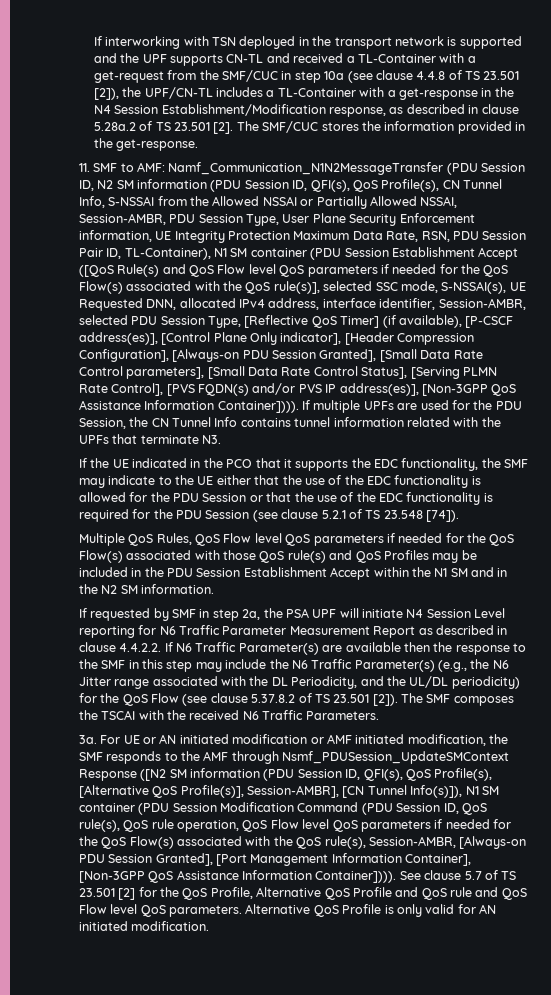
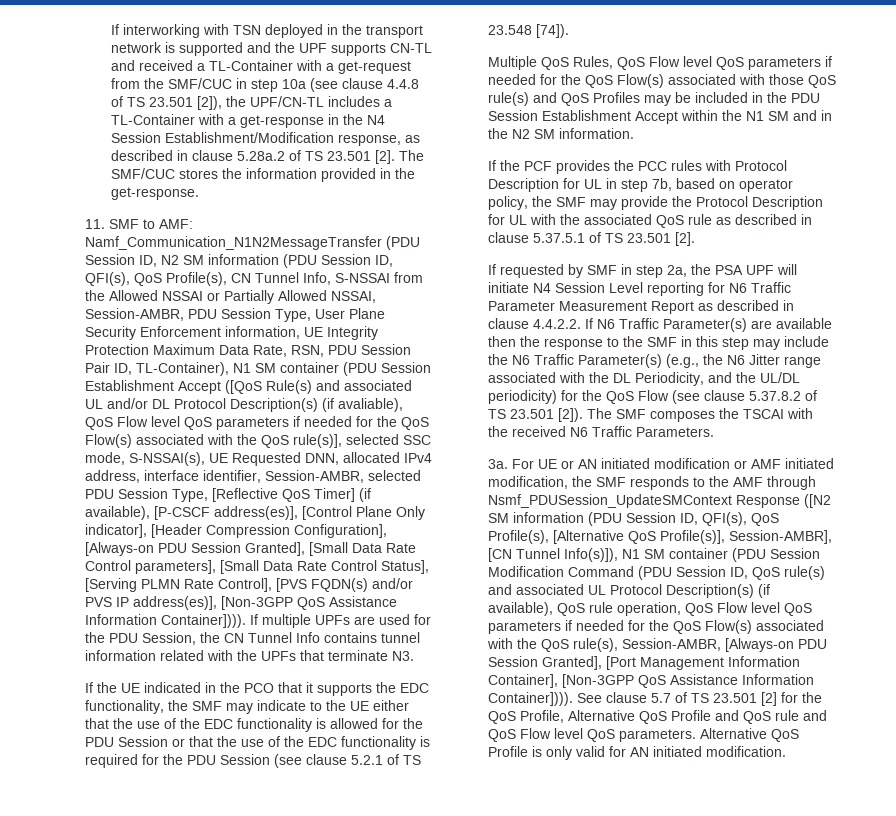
- Namf_Communication_N1N2MessageTransfer (PDU Session ID, N2 SM information (PDU Session ID, QFI(s), QoS Profile(s), CN Tunnel Info, S-NSSAI from the Allowed NSSAI or Partially Allowed NSSAI, Session-AMBR, PDU Session Type, User Plane Security Enforcement information, UE Integrity Protection Maximum Data Rate, RSN, PDU Session Pair ID, TL-Container), N1 SM container (PDU Session Establishment Accept ([QoS Rule(s) and QoS Flow level QoS parameters if needed for the QoS Flow(s) associated with the QoS rule(s)], selected SSC mode, S-NSSAI(s), UE Requested DNN, allocated IPv4 address, interface identifier, Session-AMBR, selected PDU Session Type, [Reflective QoS Timer] (if available), [P-CSCF address(es)], [Control Plane Only indicator], [Header Compression Configuration], [Always-on PDU Session Granted], [Small Data Rate Control parameters], [Small Data Rate Control Status], [Serving PLMN Rate Control], [PVS FQDN(s) and/or PVS IP address(es)], [Non-3GPP QoS Assistance Information Container]))).
+ Namf_Communication_N1N2MessageTransfer (PDU Session ID, N2 SM information (PDU Session ID, QFI(s), QoS Profile(s), CN Tunnel Info, S-NSSAI from the Allowed NSSAI or Partially Allowed NSSAI, Session-AMBR, PDU Session Type, User Plane Security Enforcement information, UE Integrity Protection Maximum Data Rate, RSN, PDU Session Pair ID, TL-Container), N1 SM container (PDU Session Establishment Accept ([QoS Rule(s) and associated UL and/or DL Protocol Description(s) (if avaliable), QoS Flow level QoS parameters if needed for the QoS Flow(s) associated with the QoS rule(s)], selected SSC mode, S-NSSAI(s), UE Requested DNN, allocated IPv4 address, interface identifier, Session-AMBR, selected PDU Session Type, [Reflective QoS Timer] (if available), [P-CSCF address(es)], [Control Plane Only indicator], [Header Compression Configuration], [Always-on PDU Session Granted], [Small Data Rate Control parameters], [Small Data Rate Control Status], [Serving PLMN Rate Control], [PVS FQDN(s) and/or PVS IP address(es)], [Non-3GPP QoS Assistance Information Container]))).
+ If the PCF provides the PCC rules with Protocol Description for UL in step 7b, based on operator policy, the SMF may provide the Protocol Description for UL with the associated QoS rule as described in clause 5.37.5.1 of TS 23.501 [2].
- For UE or AN initiated modification or AMF initiated modification, the SMF responds to the AMF through Nsmf_PDUSession_UpdateSMContext Response ([N2 SM information (PDU Session ID, QFI(s), QoS Profile(s), [Alternative QoS Profile(s)], Session-AMBR], [CN Tunnel Info(s)]), N1 SM container (PDU Session Modification Command (PDU Session ID, QoS rule(s), QoS rule operation, QoS Flow level QoS parameters if needed for the QoS Flow(s) associated with the QoS rule(s), Session-AMBR, [Always-on PDU Session Granted], [Port Management Information Container], [Non-3GPP QoS Assistance Information Container]))).
+ For UE or AN initiated modification or AMF initiated modification, the SMF responds to the AMF through Nsmf_PDUSession_UpdateSMContext Response ([N2 SM information (PDU Session ID, QFI(s), QoS Profile(s), [Alternative QoS Profile(s)], Session-AMBR], [CN Tunnel Info(s)]), N1 SM container (PDU Session Modification Command (PDU Session ID, QoS rule(s) and associated UL Protocol Description(s) (if available), QoS rule operation, QoS Flow level QoS parameters if needed for the QoS Flow(s) associated with the QoS rule(s), Session-AMBR, [Always-on PDU Session Granted], [Port Management Information Container], [Non-3GPP QoS Assistance Information Container]))).

